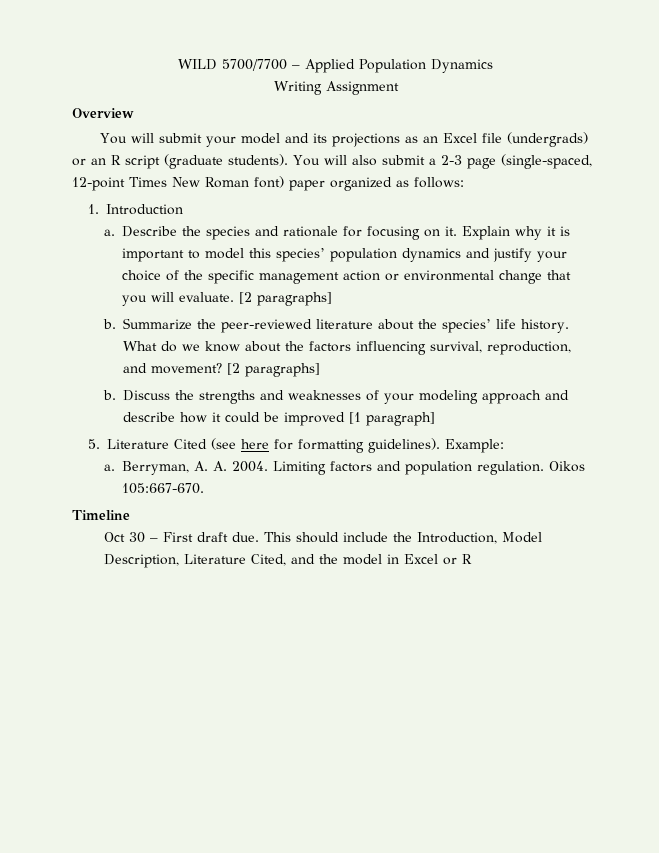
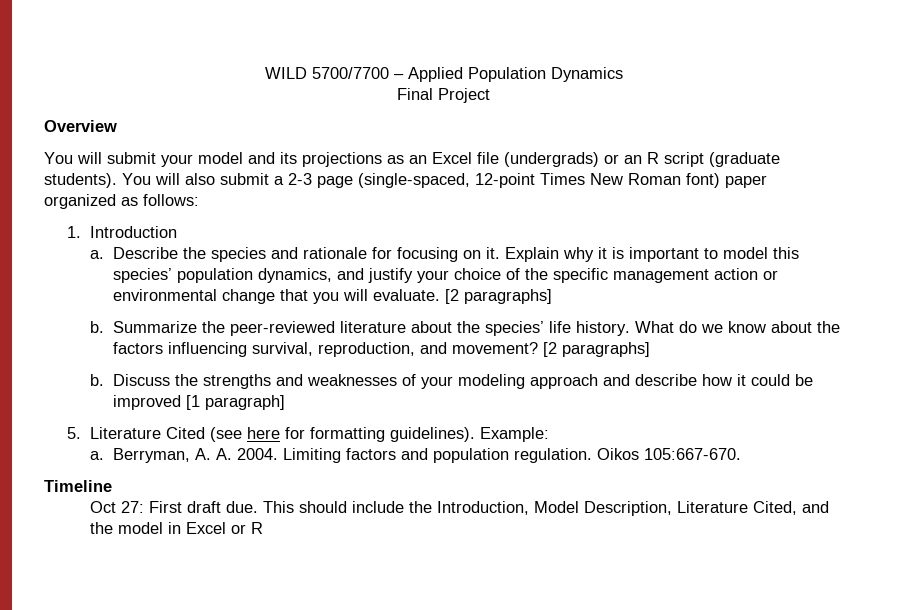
- Writing Assignment
+ Final Project
- Explain why it is important to model this species’ population dynamics and justify your choice of the specific management action or environmental change that you will evaluate.
+ Explain why it is important to model this species’ population dynamics, and justify your choice of the specific management action or environmental change that you will evaluate.
- Oct 30 – First draft due.
+ Oct 27: First draft due.

